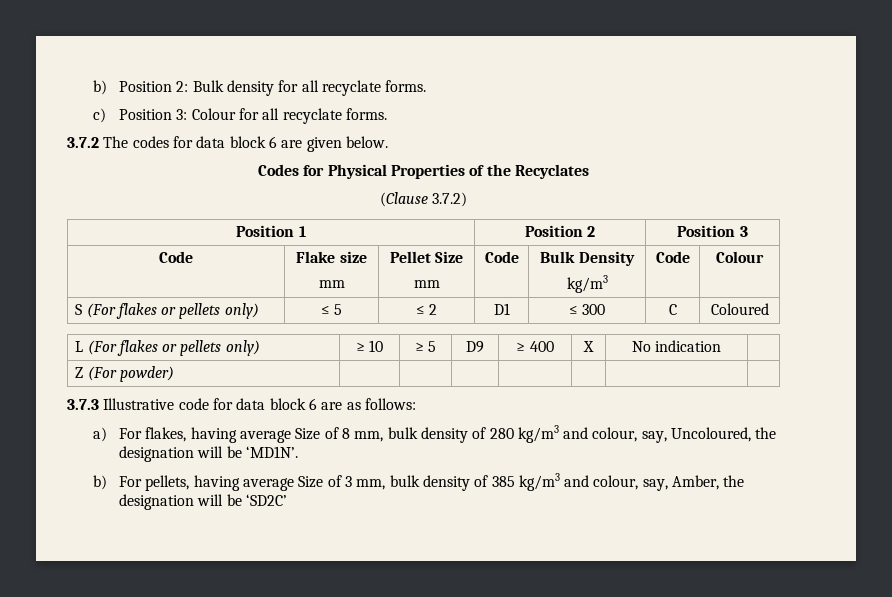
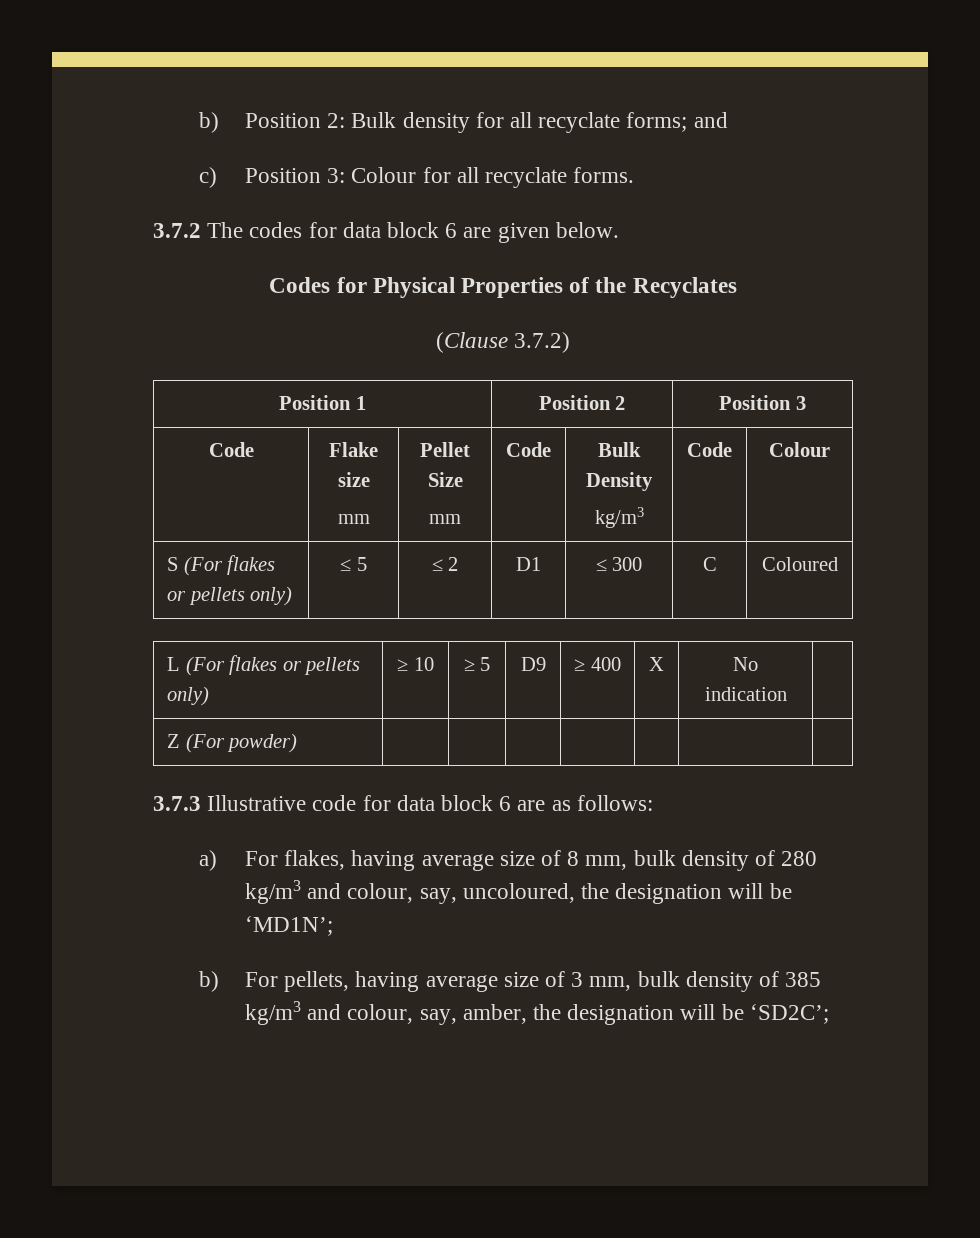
- b) Position 2: Bulk density for all recyclate forms.
+ b) Position 2: Bulk density for all recyclate forms; and
- a) For flakes, having average Size of 8 mm, bulk density of 280 kg/m3 and colour, say, Uncoloured, the designation will be ‘MD1N’.
+ a) For flakes, having average size of 8 mm, bulk density of 280 kg/m3 and colour, say, uncoloured, the designation will be ‘MD1N’;
- b) For pellets, having average Size of 3 mm, bulk density of 385 kg/m3 and colour, say, Amber, the designation will be ‘SD2C’
+ b) For pellets, having average size of 3 mm, bulk density of 385 kg/m3 and colour, say, amber, the designation will be ‘SD2C’;

